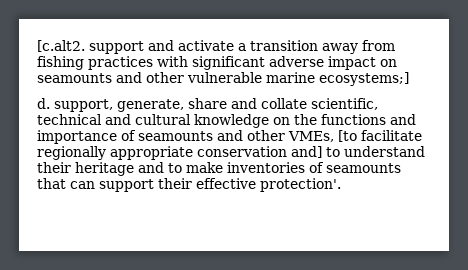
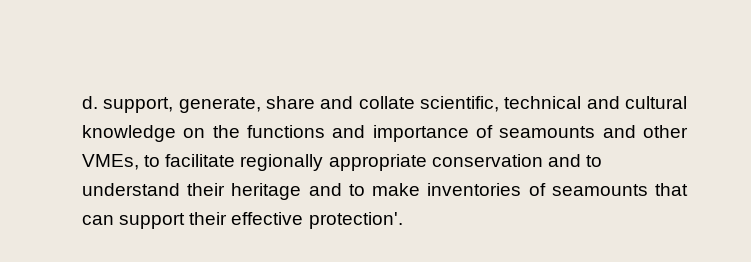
- [c.alt2. support and activate a transition away from fishing practices with significant adverse impact on seamounts and other vulnerable marine ecosystems;]
- d. support, generate, share and collate scientific, technical and cultural knowledge on the functions and importance of seamounts and other VMEs, [to facilitate regionally appropriate conservation and] to understand their heritage and to make inventories of seamounts that can support their effective protection'.
+ d. support, generate, share and collate scientific, technical and cultural knowledge on the functions and importance of seamounts and other VMEs, to facilitate regionally appropriate conservation and to understand their heritage and to make inventories of seamounts that can support their effective protection'.

